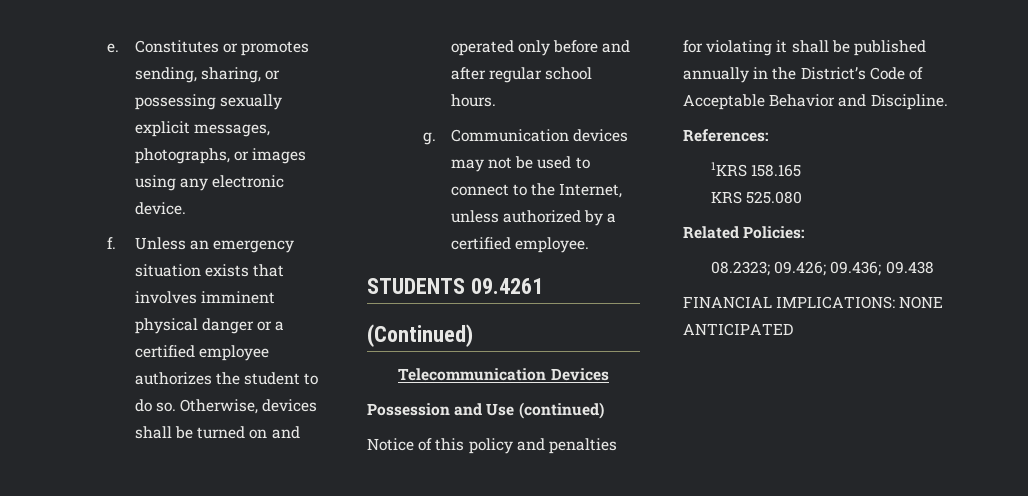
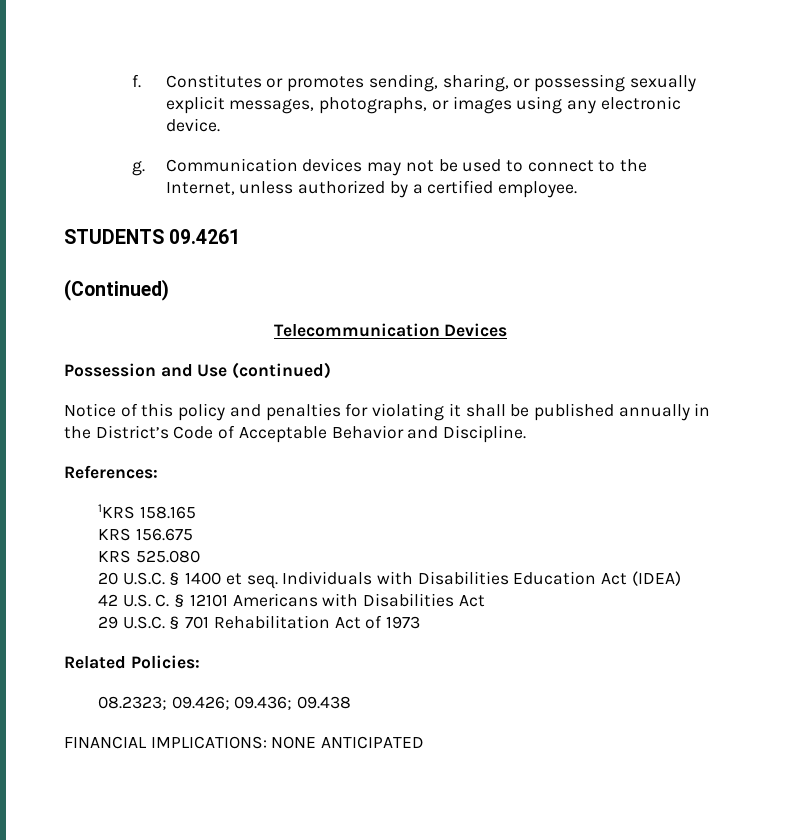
- e.
+ f.
- f. Unless an emergency situation exists that involves imminent physical danger or a certified employee authorizes the student to do so. Otherwise, devices shall be turned on and operated only before and after regular school hours.
+ KRS 156.675
+ 20 U.S.C. § 1400 et seq. Individuals with Disabilities Education Act (IDEA)
+ 42 U.S. C. § 12101 Americans with Disabilities Act
+ 29 U.S.C. § 701 Rehabilitation Act of 1973

